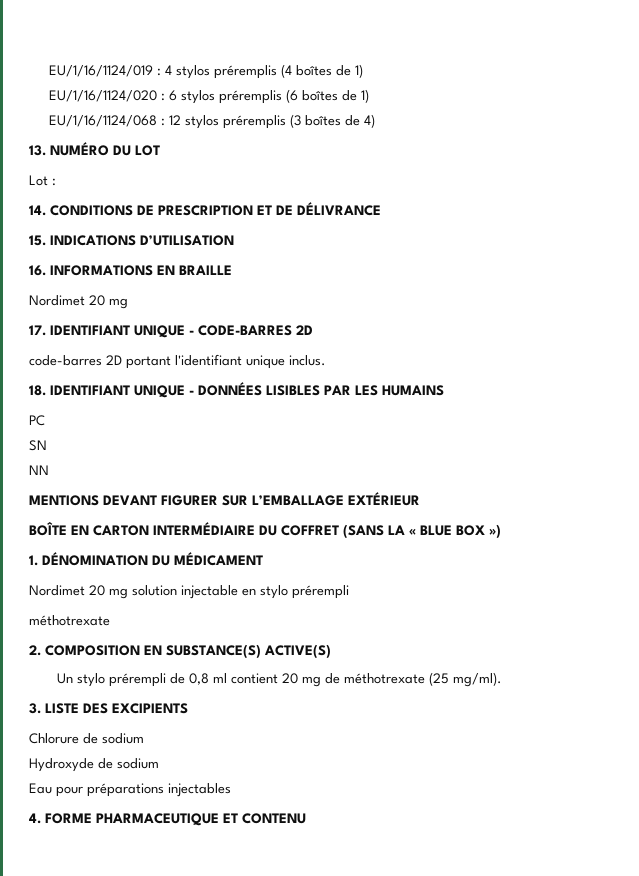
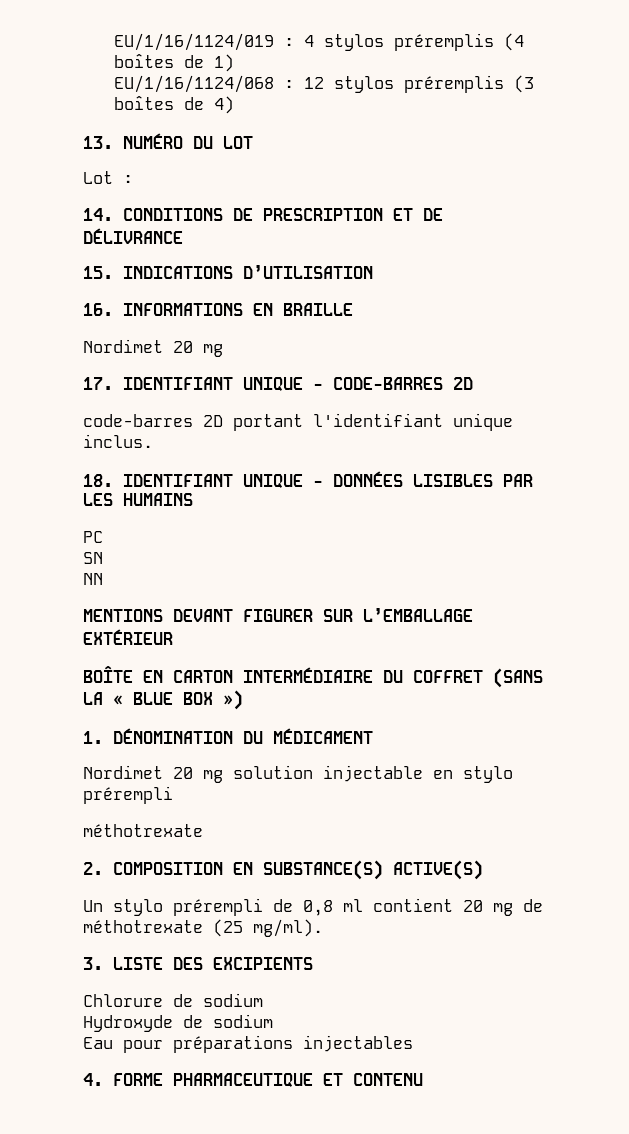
- EU/1/16/1124/020 : 6 stylos préremplis (6 boîtes de 1)

